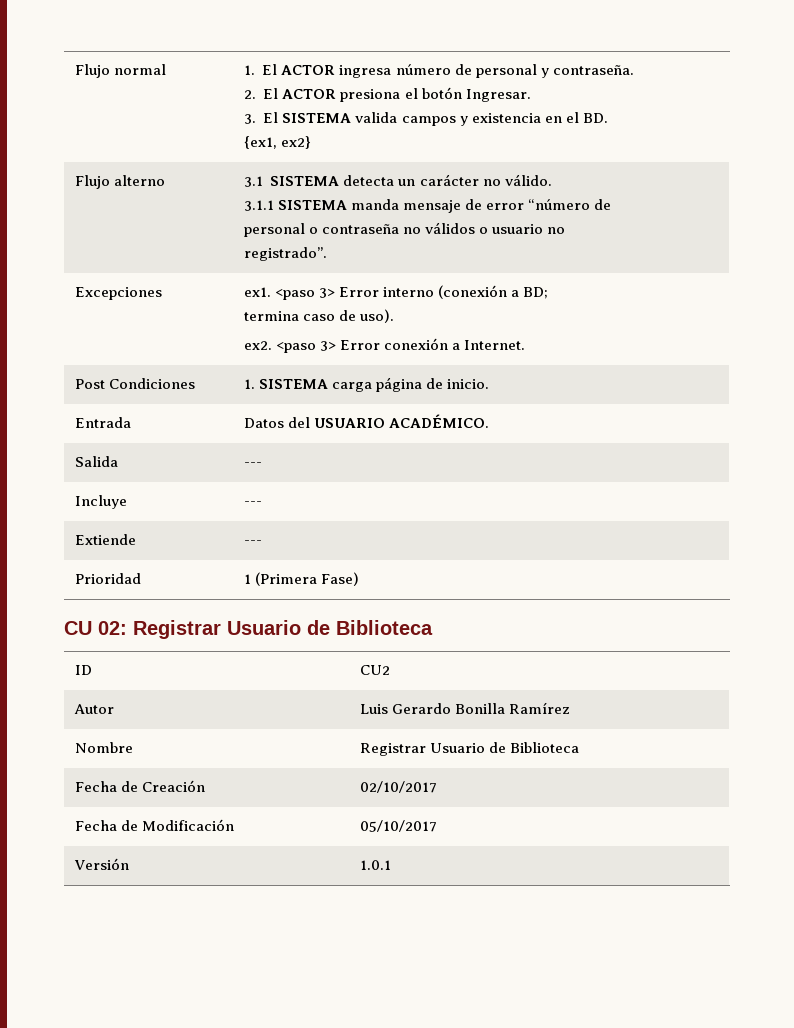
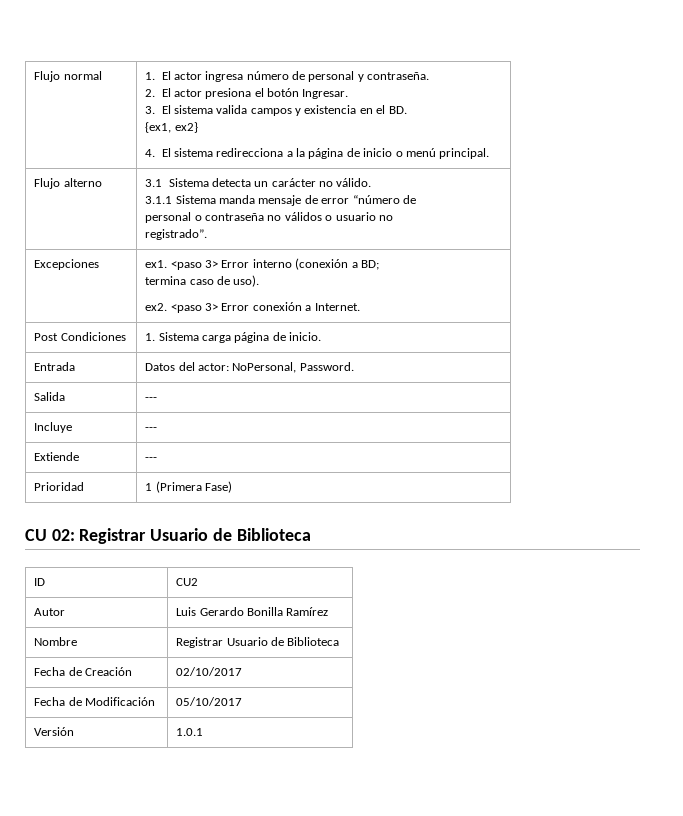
- 1. El ACTOR ingresa número de personal y contraseña.
+ 1. El actor ingresa número de personal y contraseña.
- 2. El ACTOR presiona el botón Ingresar.
+ 2. El actor presiona el botón Ingresar.
- 3. El SISTEMA valida campos y existencia en el BD.
+ 3. El sistema valida campos y existencia en el BD.
+ 4. El sistema redirecciona a la página de inicio o menú principal.
- Flujo alterno | 3.1 SISTEMA detecta un carácter no válido.
- 3.1.1 SISTEMA manda mensaje de error “número de
+ Flujo alterno | 3.1 Sistema detecta un carácter no válido.
+ 3.1.1 Sistema manda mensaje de error “número de
- Post Condiciones | 1. SISTEMA carga página de inicio.
+ Post Condiciones | 1. Sistema carga página de inicio.
- Entrada | Datos del USUARIO ACADÉMICO.
+ Entrada | Datos del actor: NoPersonal, Password.

